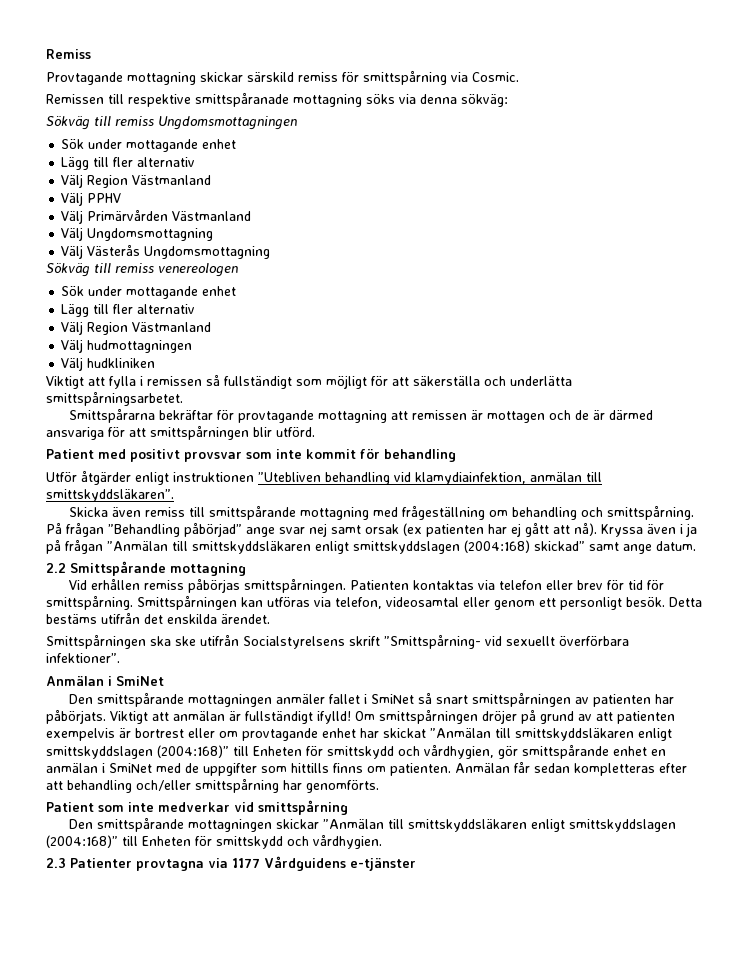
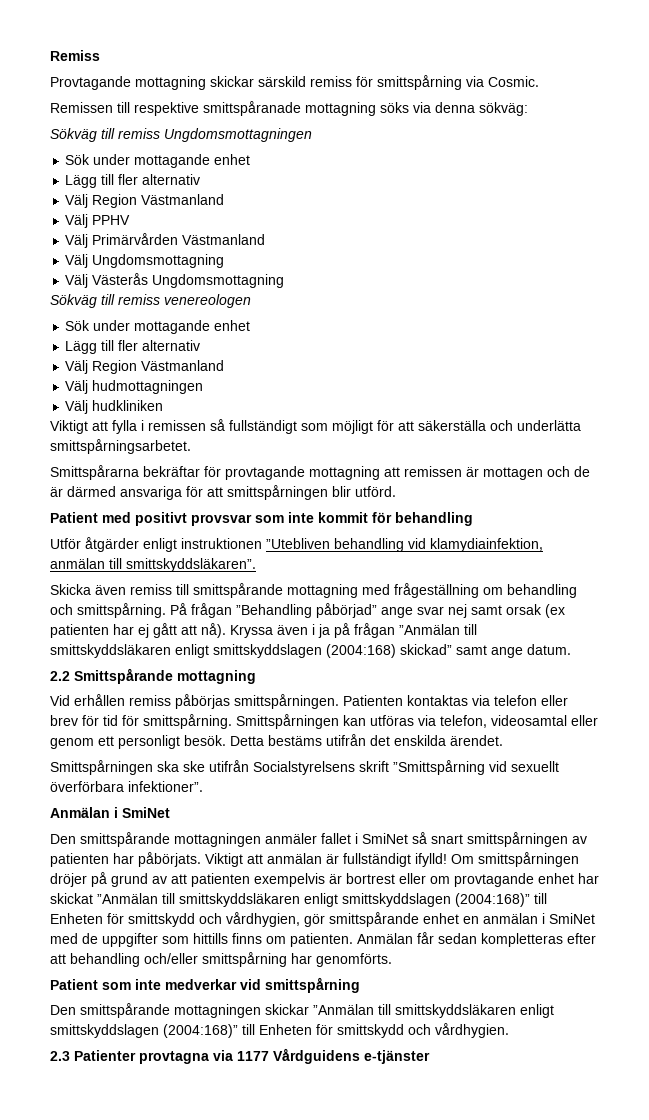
- Smittspårningen ska ske utifrån Socialstyrelsens skrift ”Smittspårning- vid sexuellt överförbara infektioner”.
+ Smittspårningen ska ske utifrån Socialstyrelsens skrift ”Smittspårning vid sexuellt överförbara infektioner”.

